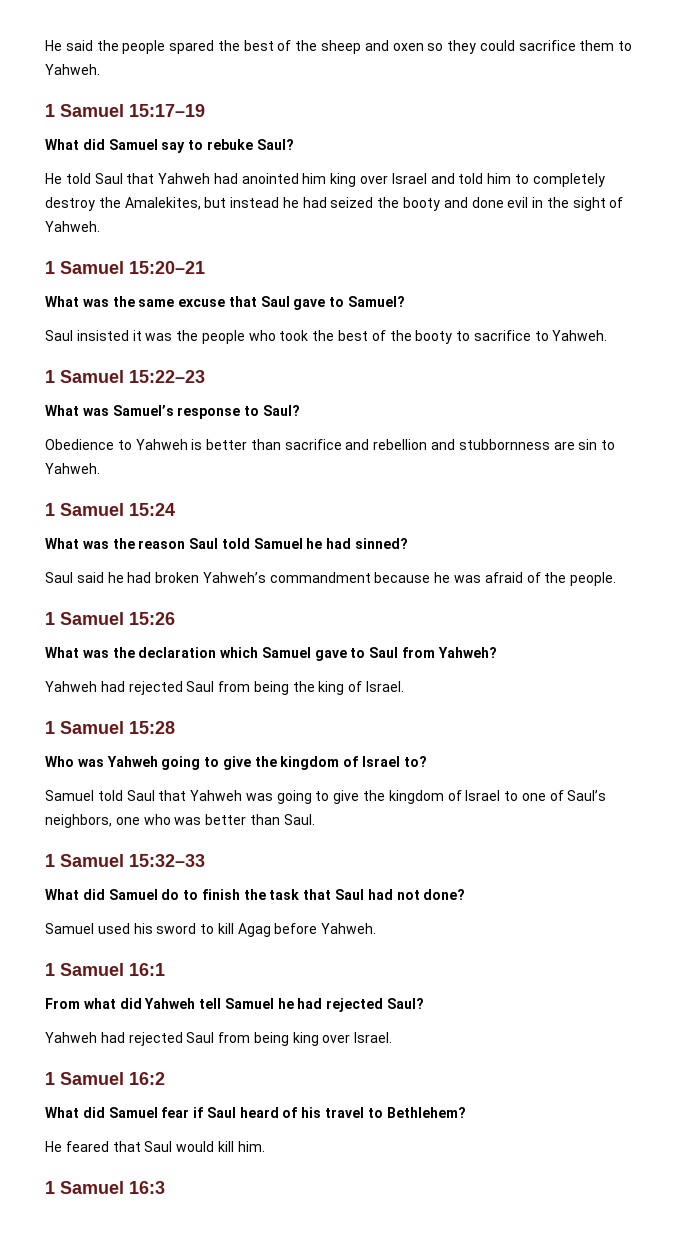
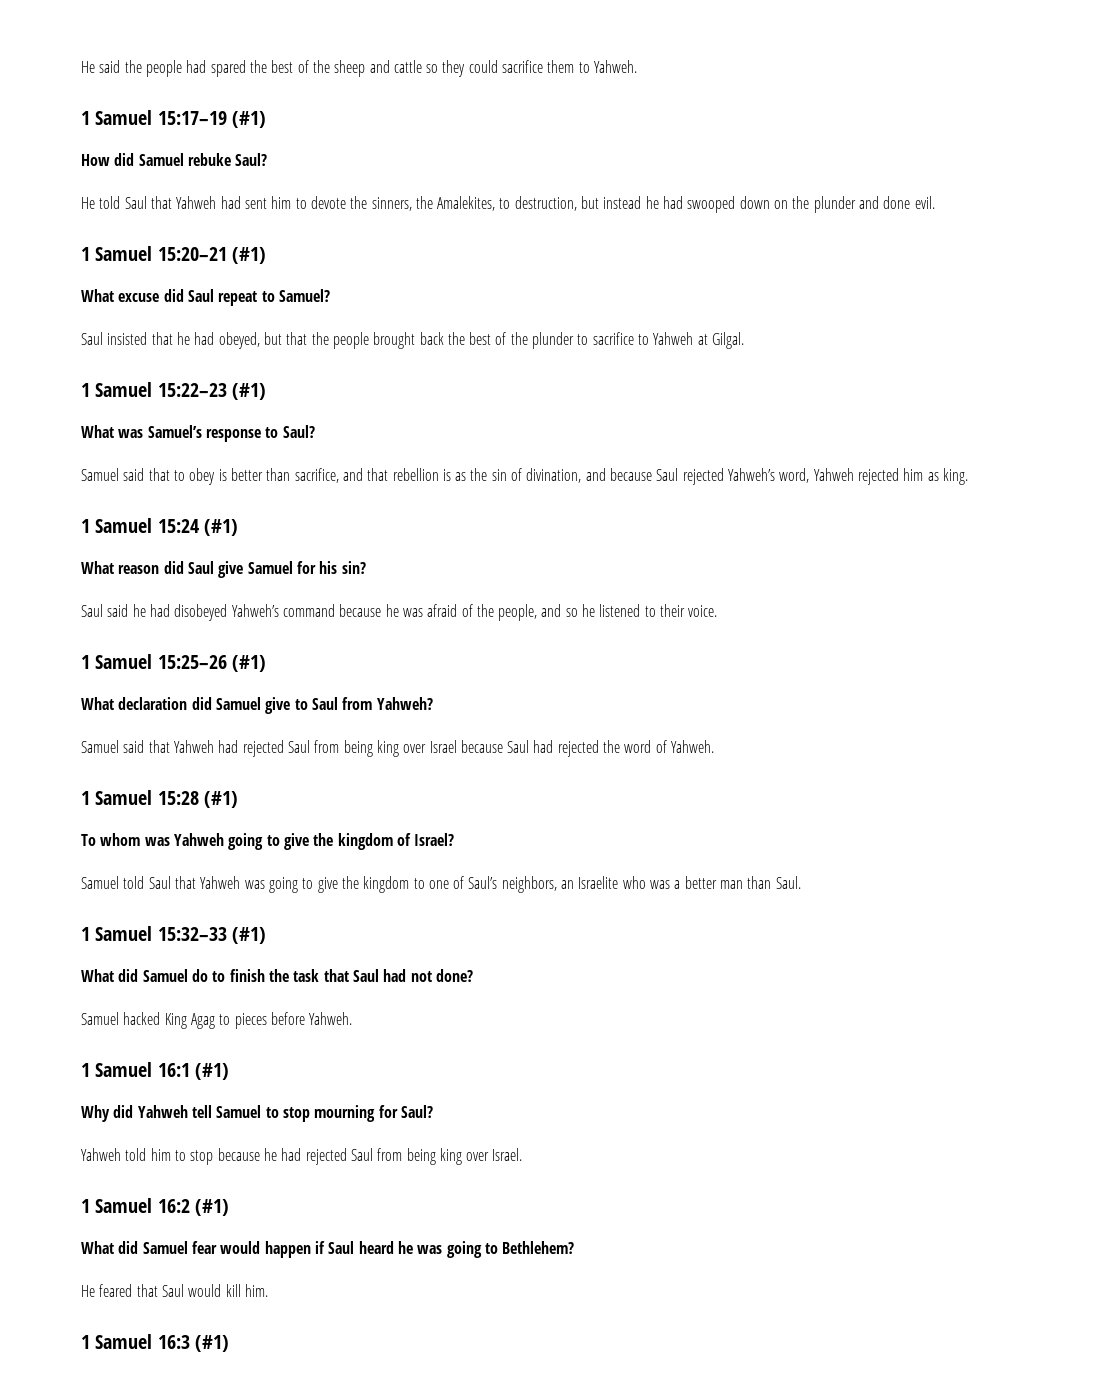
- He said the people spared the best of the sheep and oxen so they could sacrifice them to Yahweh.
+ He said the people had spared the best of the sheep and cattle so they could sacrifice them to Yahweh.
- 1 Samuel 15:17–19
- What did Samuel say to rebuke Saul?
+ 1 Samuel 15:17–19 (#1)
+ How did Samuel rebuke Saul?
- He told Saul that Yahweh had anointed him king over Israel and told him to completely destroy the Amalekites, but instead he had seized the booty and done evil in the sight of Yahweh.
+ He told Saul that Yahweh had sent him to devote the sinners, the Amalekites, to destruction, but instead he had swooped down on the plunder and done evil.
- 1 Samuel 15:20–21
- What was the same excuse that Saul gave to Samuel?
- Saul insisted it was the people who took the best of the booty to sacrifice to Yahweh.
+ 1 Samuel 15:20–21 (#1)
+ What excuse did Saul repeat to Samuel?
+ Saul insisted that he had obeyed, but that the people brought back the best of the plunder to sacrifice to Yahweh at Gilgal.
- 1 Samuel 15:22–23
+ 1 Samuel 15:22–23 (#1)
- Obedience to Yahweh is better than sacrifice and rebellion and stubbornness are sin to Yahweh.
+ Samuel said that to obey is better than sacrifice, and that rebellion is as the sin of divination, and because Saul rejected Yahweh’s word, Yahweh rejected him as king.
- 1 Samuel 15:24
- What was the reason Saul told Samuel he had sinned?
+ 1 Samuel 15:24 (#1)
+ What reason did Saul give Samuel for his sin?
- Saul said he had broken Yahweh’s commandment because he was afraid of the people.
- 1 Samuel 15:26
- What was the declaration which Samuel gave to Saul from Yahweh?
+ Saul said he had disobeyed Yahweh’s command because he was afraid of the people, and so he listened to their voice.
+ 1 Samuel 15:25–26 (#1)
+ What declaration did Samuel give to Saul from Yahweh?
- Yahweh had rejected Saul from being the king of Israel.
+ Samuel said that Yahweh had rejected Saul from being king over Israel because Saul had rejected the word of Yahweh.
- 1 Samuel 15:28
- Who was Yahweh going to give the kingdom of Israel to?
+ 1 Samuel 15:28 (#1)
+ To whom was Yahweh going to give the kingdom of Israel?
- Samuel told Saul that Yahweh was going to give the kingdom of Israel to one of Saul’s neighbors, one who was better than Saul.
+ Samuel told Saul that Yahweh was going to give the kingdom to one of Saul’s neighbors, an Israelite who was a better man than Saul.
- 1 Samuel 15:32–33
+ 1 Samuel 15:32–33 (#1)
- Samuel used his sword to kill Agag before Yahweh.
+ Samuel hacked King Agag to pieces before Yahweh.
- 1 Samuel 16:1
- From what did Yahweh tell Samuel he had rejected Saul?
- Yahweh had rejected Saul from being king over Israel.
+ 1 Samuel 16:1 (#1)
+ Why did Yahweh tell Samuel to stop mourning for Saul?
+ Yahweh told him to stop because he had rejected Saul from being king over Israel.
- 1 Samuel 16:2
+ 1 Samuel 16:2 (#1)
- What did Samuel fear if Saul heard of his travel to Bethlehem?
+ What did Samuel fear would happen if Saul heard he was going to Bethlehem?
- 1 Samuel 16:3
+ 1 Samuel 16:3 (#1)

